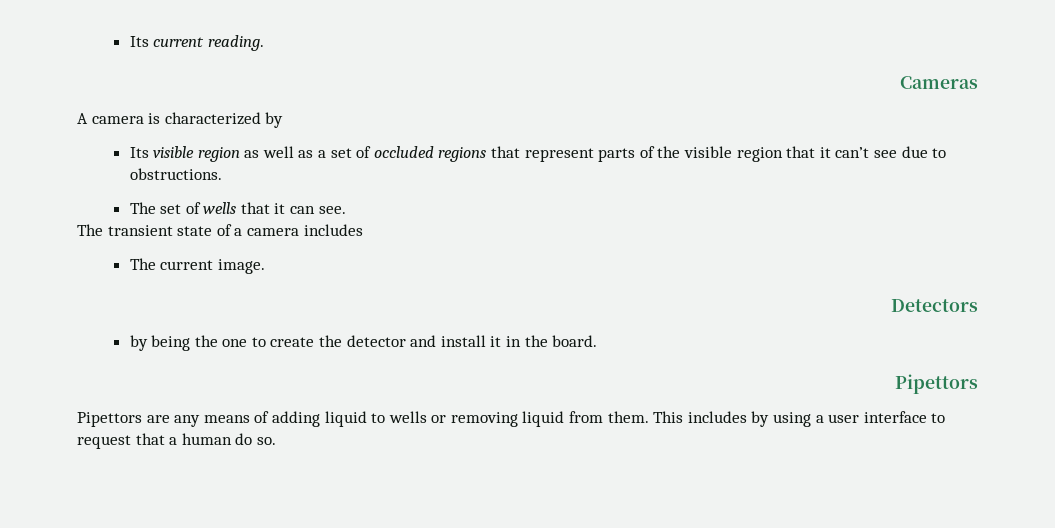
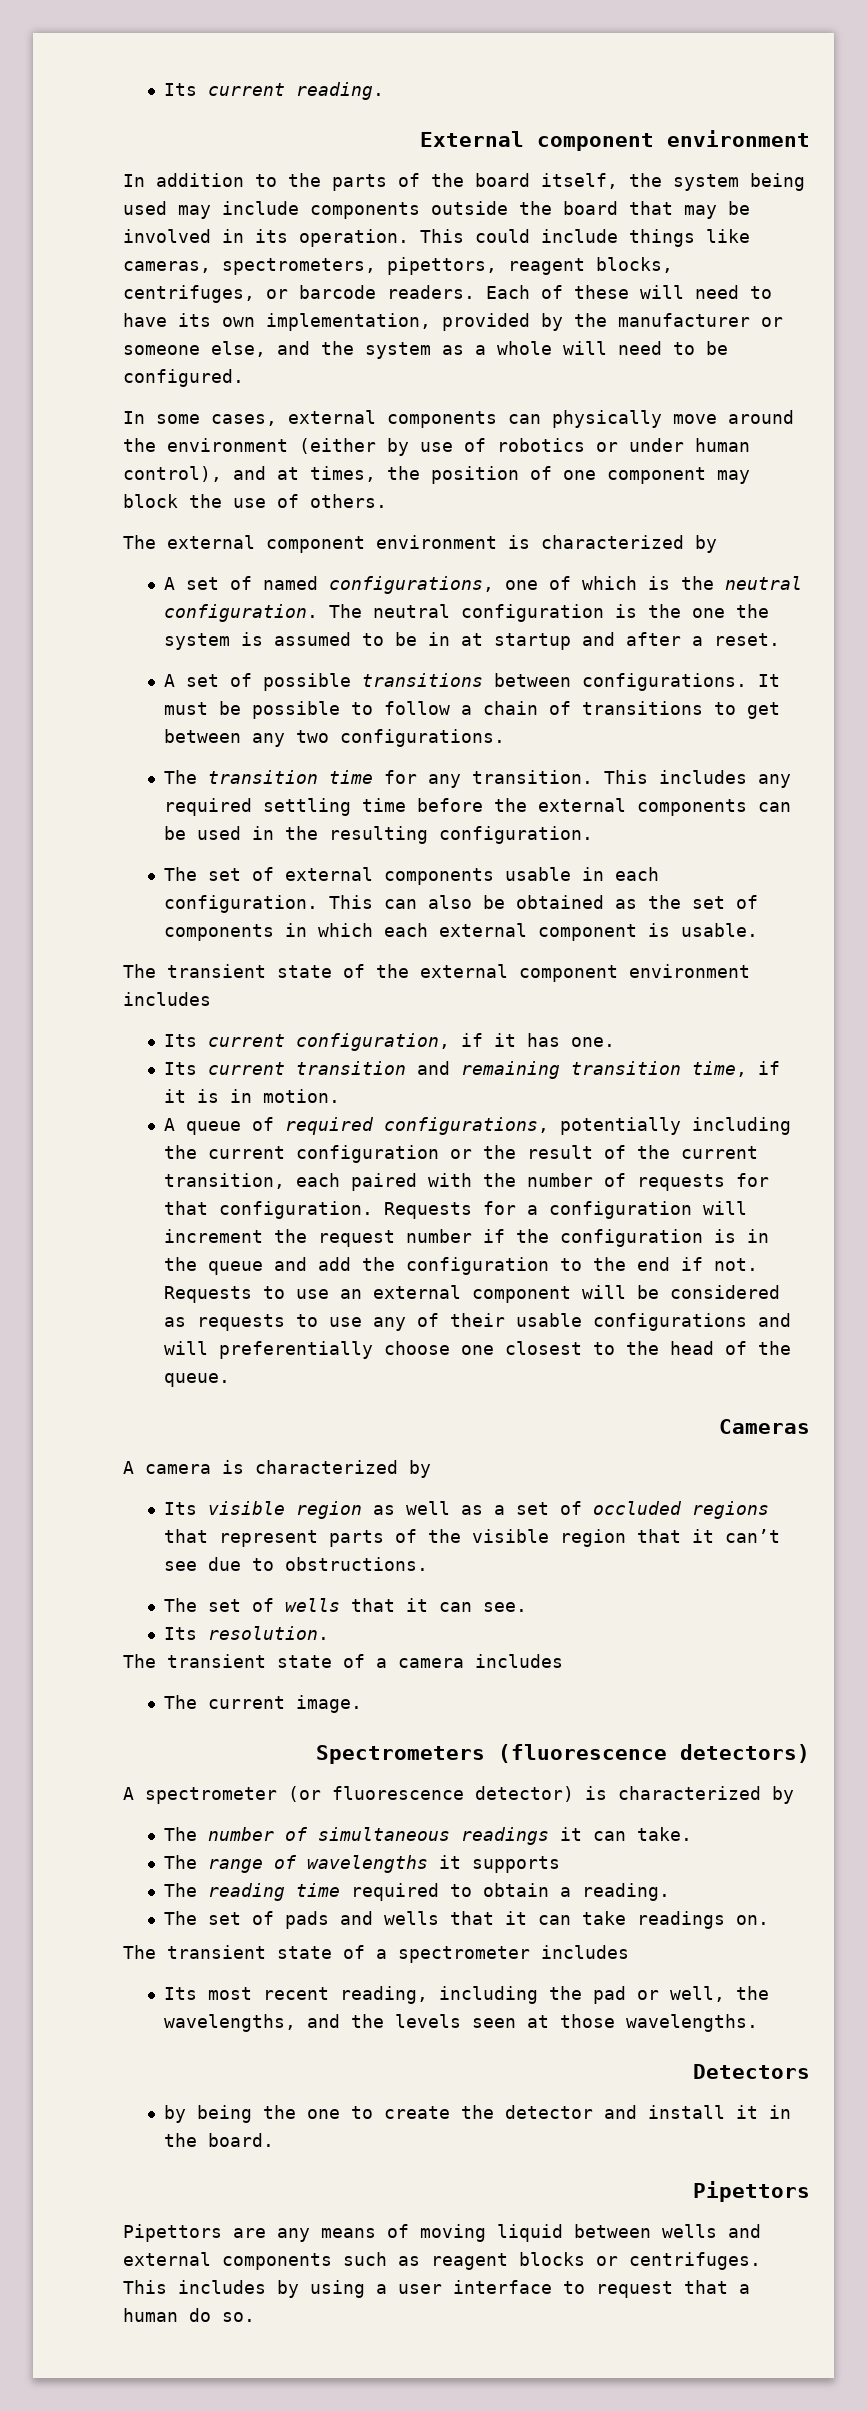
+ External component environment
+ In addition to the parts of the board itself, the system being used may include components outside the board that may be involved in its operation. This could include things like cameras, spectrometers, pipettors, reagent blocks, centrifuges, or barcode readers. Each of these will need to have its own implementation, provided by the manufacturer or someone else, and the system as a whole will need to be configured.
+ In some cases, external components can physically move around the environment (either by use of robotics or under human control), and at times, the position of one component may block the use of others.
+ The external component environment is characterized by
+ A set of named configurations, one of which is the neutral configuration. The neutral configuration is the one the system is assumed to be in at startup and after a reset.
+ A set of possible transitions between configurations. It must be possible to follow a chain of transitions to get between any two configurations.
+ The transition time for any transition. This includes any required settling time before the external components can be used in the resulting configuration.
+ The set of external components usable in each configuration. This can also be obtained as the set of components in which each external component is usable.
+ The transient state of the external component environment includes
+ Its current configuration, if it has one.
+ Its current transition and remaining transition time, if it is in motion.
+ A queue of required configurations, potentially including the current configuration or the result of the current transition, each paired with the number of requests for that configuration. Requests for a configuration will increment the request number if the configuration is in the queue and add the configuration to the end if not. Requests to use an external component will be considered as requests to use any of their usable configurations and will preferentially choose one closest to the head of the queue.
+ Its resolution.
+ Spectrometers (fluorescence detectors)
+ A spectrometer (or fluorescence detector) is characterized by
+ The number of simultaneous readings it can take.
+ The range of wavelengths it supports
+ The reading time required to obtain a reading.
+ The set of pads and wells that it can take readings on.
+ The transient state of a spectrometer includes
+ Its most recent reading, including the pad or well, the wavelengths, and the levels seen at those wavelengths.
- Pipettors are any means of adding liquid to wells or removing liquid from them.
+ Pipettors are any means of moving liquid between wells and external components such as reagent blocks or centrifuges.

